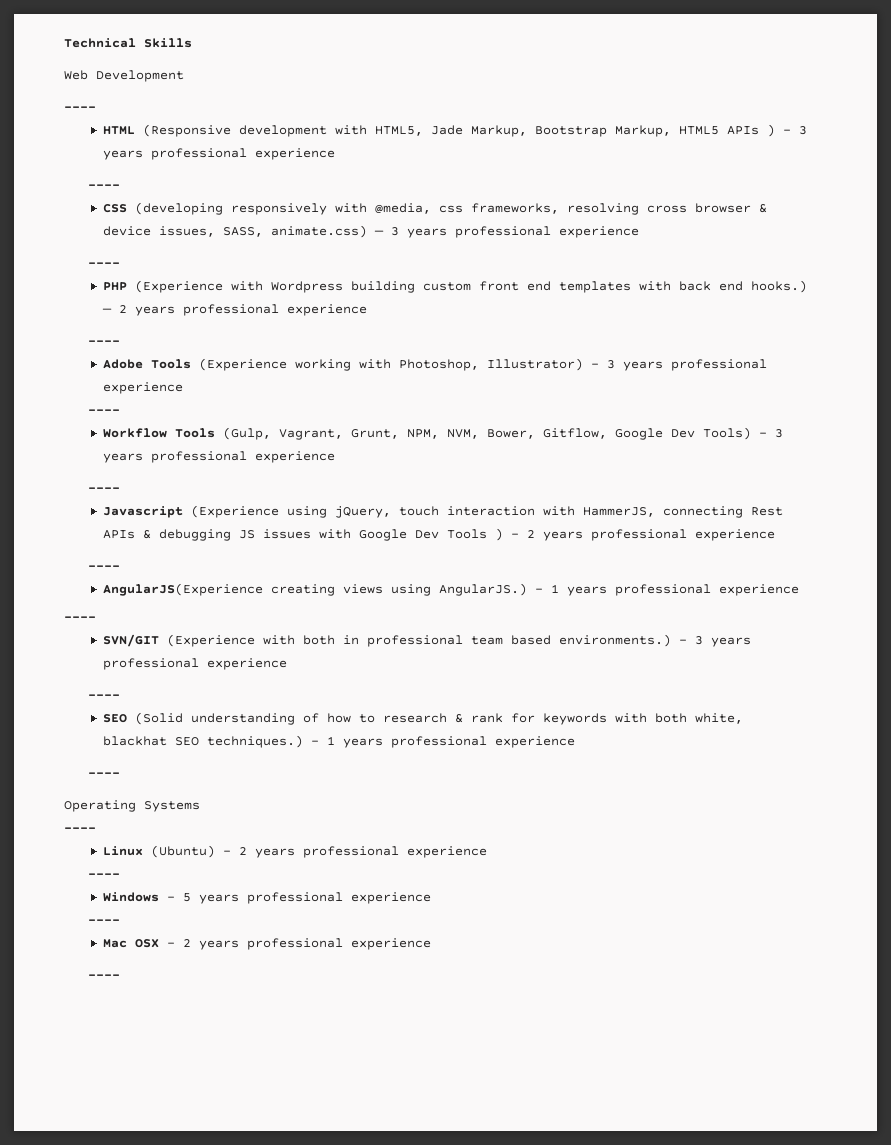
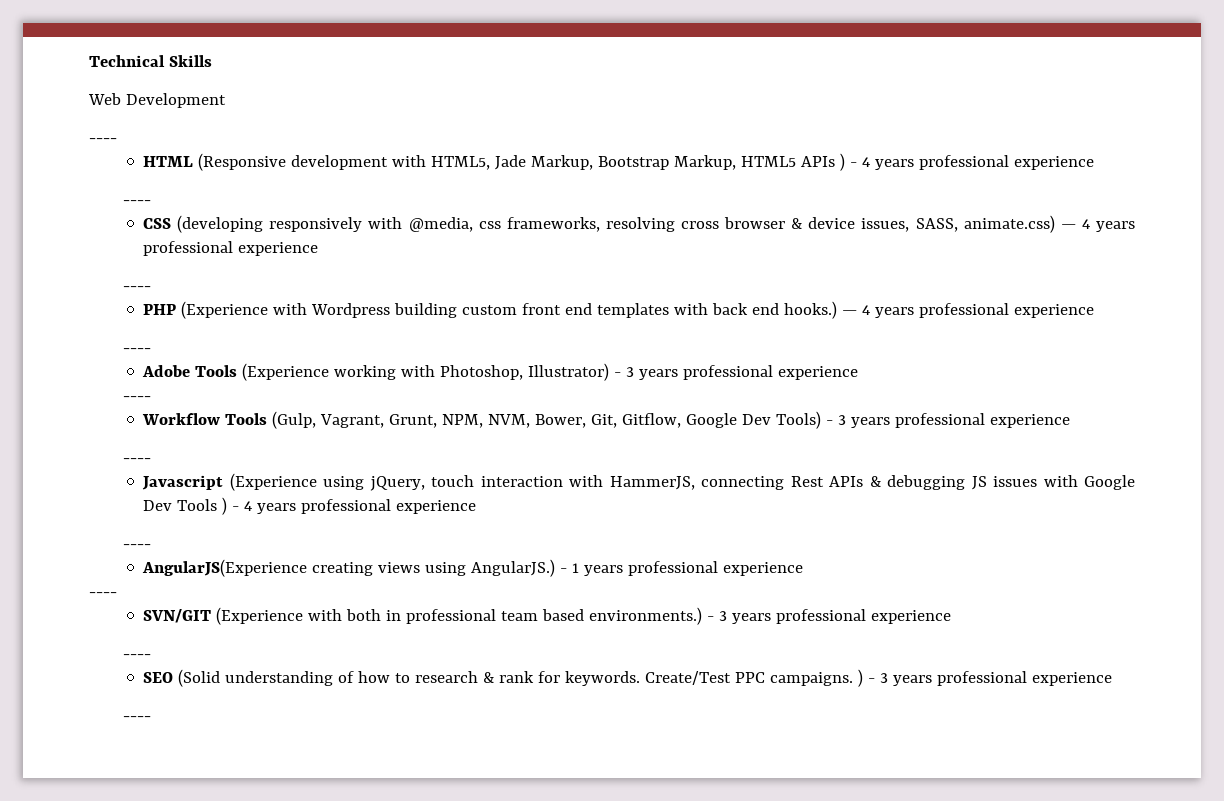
- HTML (Responsive development with HTML5, Jade Markup, Bootstrap Markup, HTML5 APIs ) - 3 years professional experience
+ HTML (Responsive development with HTML5, Jade Markup, Bootstrap Markup, HTML5 APIs ) - 4 years professional experience
- CSS (developing responsively with @media, css frameworks, resolving cross browser & device issues, SASS, animate.css) — 3 years professional experience
+ CSS (developing responsively with @media, css frameworks, resolving cross browser & device issues, SASS, animate.css) — 4 years professional experience
- PHP (Experience with Wordpress building custom front end templates with back end hooks.) — 2 years professional experience
+ PHP (Experience with Wordpress building custom front end templates with back end hooks.) — 4 years professional experience
- Workflow Tools (Gulp, Vagrant, Grunt, NPM, NVM, Bower, Gitflow, Google Dev Tools) - 3 years professional experience
+ Workflow Tools (Gulp, Vagrant, Grunt, NPM, NVM, Bower, Git, Gitflow, Google Dev Tools) - 3 years professional experience
- Javascript (Experience using jQuery, touch interaction with HammerJS, connecting Rest APIs & debugging JS issues with Google Dev Tools ) - 2 years professional experience
+ Javascript (Experience using jQuery, touch interaction with HammerJS, connecting Rest APIs & debugging JS issues with Google Dev Tools ) - 4 years professional experience
- SEO (Solid understanding of how to research & rank for keywords with both white, blackhat SEO techniques.) - 1 years professional experience
- ----
- Operating Systems
- ----
- Linux (Ubuntu) - 2 years professional experience
- ----
- Windows - 5 years professional experience
- ----
- Mac OSX - 2 years professional experience
+ SEO (Solid understanding of how to research & rank for keywords. Create/Test PPC campaigns. ) - 3 years professional experience

